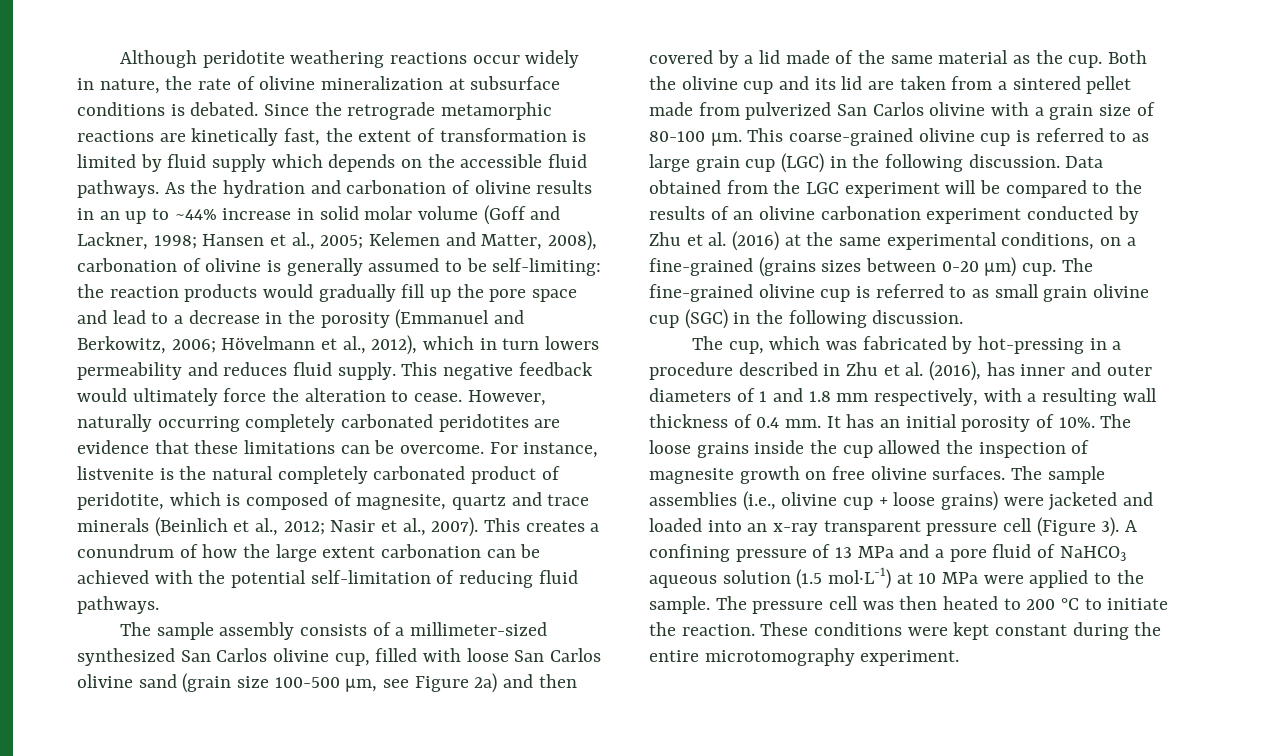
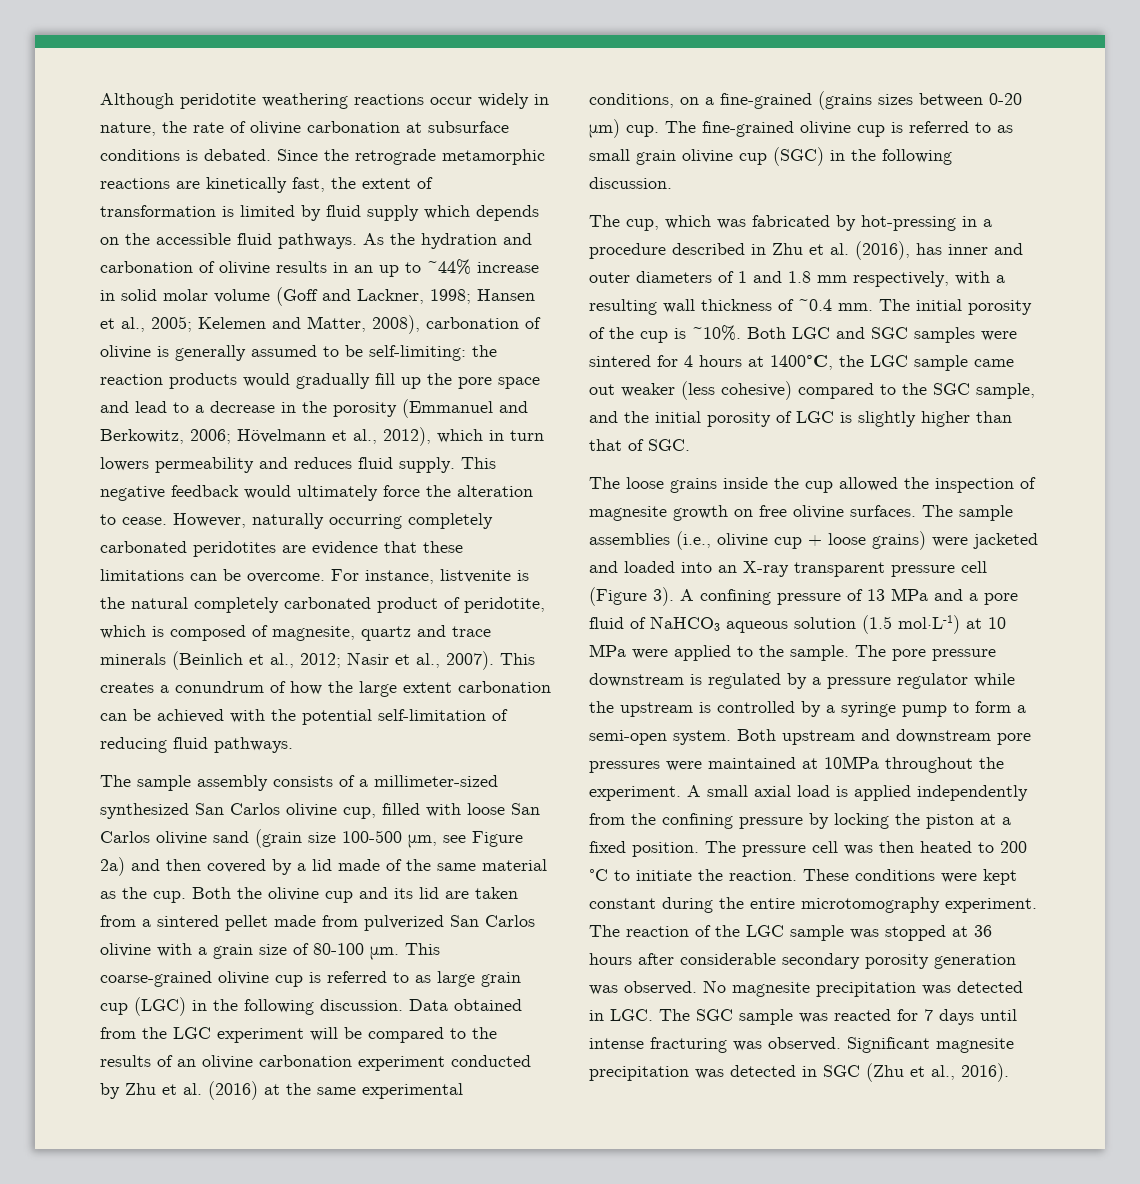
- Although peridotite weathering reactions occur widely in nature, the rate of olivine mineralization at subsurface conditions is debated.
+ Although peridotite weathering reactions occur widely in nature, the rate of olivine carbonation at subsurface conditions is debated.
- The cup, which was fabricated by hot-pressing in a procedure described in Zhu et al. (2016), has inner and outer diameters of 1 and 1.8 mm respectively, with a resulting wall thickness of 0.4 mm. It has an initial porosity of 10%. The loose grains inside the cup allowed the inspection of magnesite growth on free olivine surfaces.
+ The cup, which was fabricated by hot-pressing in a procedure described in Zhu et al. (2016), has inner and outer diameters of 1 and 1.8 mm respectively, with a resulting wall thickness of ~0.4 mm. The initial porosity of the cup is ~10%. Both LGC and SGC samples were sintered for 4 hours at 1400°C, the LGC sample came out weaker (less cohesive) compared to the SGC sample, and the initial porosity of LGC is slightly higher than that of SGC.
+ The loose grains inside the cup allowed the inspection of magnesite growth on free olivine surfaces.
- The sample assemblies (i.e., olivine cup + loose grains) were jacketed and loaded into an x-ray transparent pressure cell (Figure 3).
+ The sample assemblies (i.e., olivine cup + loose grains) were jacketed and loaded into an X-ray transparent pressure cell (Figure 3).
- The pressure cell was then heated to 200 °C to initiate the reaction.
+ The pore pressure downstream is regulated by a pressure regulator while the upstream is controlled by a syringe pump to form a semi-open system. Both upstream and downstream pore pressures were maintained at 10MPa throughout the experiment. A small axial load is applied independently from the confining pressure by locking the piston at a fixed position. The pressure cell was then heated to 200 °C to initiate the reaction.
+ The reaction of the LGC sample was stopped at 36 hours after considerable secondary porosity generation was observed. No magnesite precipitation was detected in LGC. The SGC sample was reacted for 7 days until intense fracturing was observed. Significant magnesite precipitation was detected in SGC (Zhu et al., 2016).

